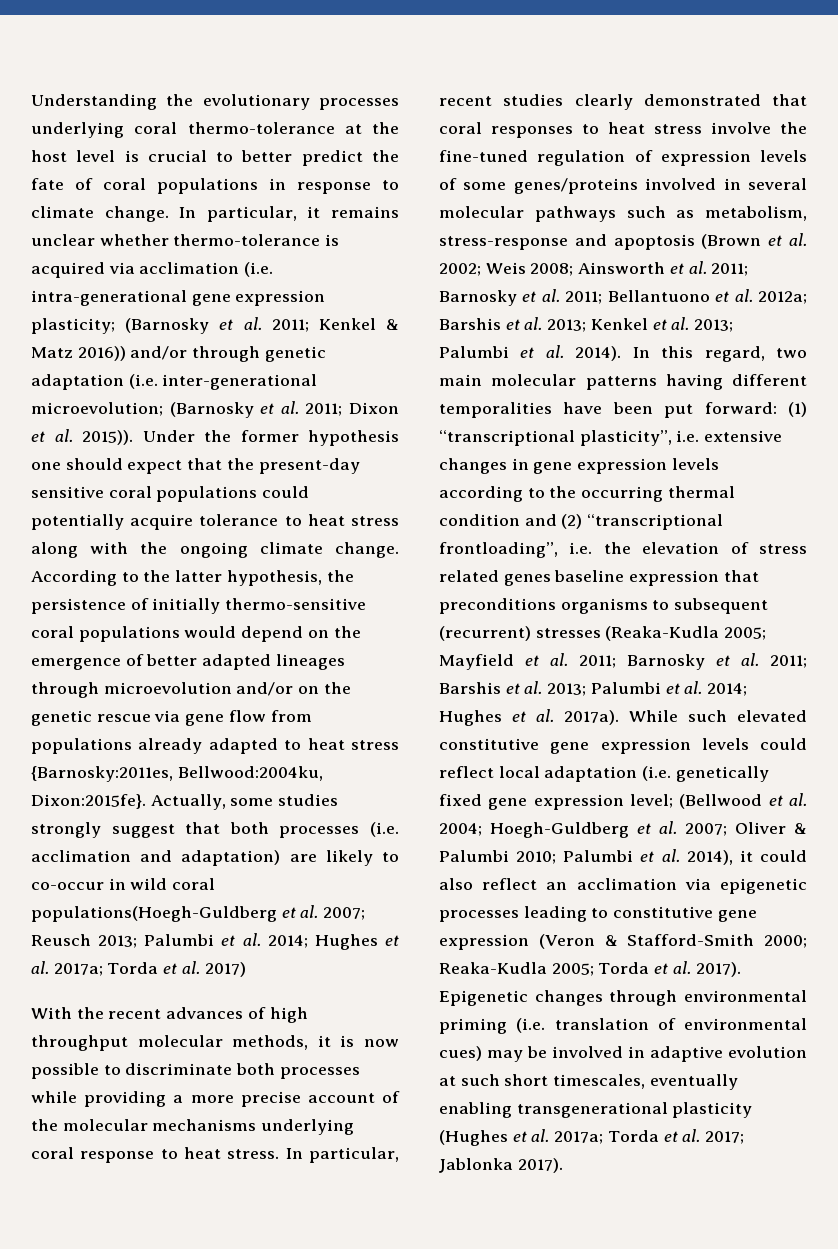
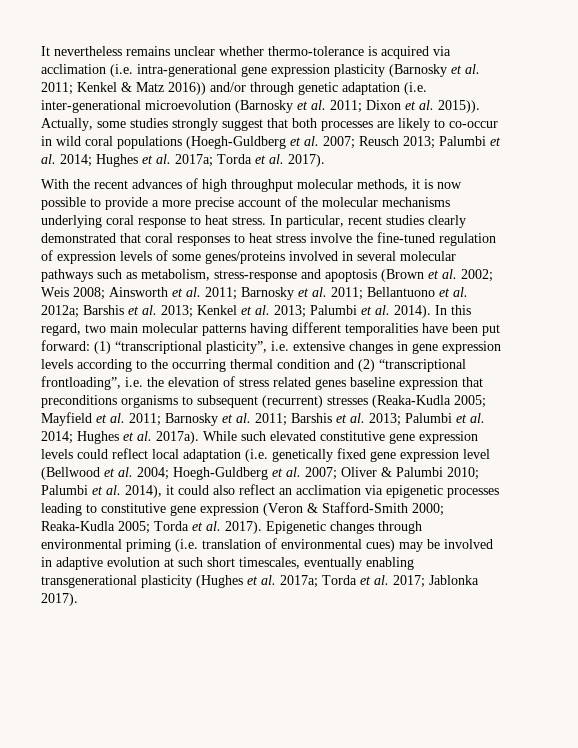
- Understanding the evolutionary processes underlying coral thermo-tolerance at the host level is crucial to better predict the fate of coral populations in response to climate change. In particular, it remains unclear whether thermo-tolerance is acquired via acclimation (i.e. intra-generational gene expression plasticity; (Barnosky et al. 2011; Kenkel & Matz 2016)) and/or through genetic adaptation (i.e. inter-generational microevolution; (Barnosky et al. 2011; Dixon et al. 2015)).
+ It nevertheless remains unclear whether thermo-tolerance is acquired via acclimation (i.e. intra-generational gene expression plasticity (Barnosky et al. 2011; Kenkel & Matz 2016)) and/or through genetic adaptation (i.e. inter-generational microevolution (Barnosky et al. 2011; Dixon et al. 2015)).
- Under the former hypothesis one should expect that the present-day sensitive coral populations could potentially acquire tolerance to heat stress along with the ongoing climate change. According to the latter hypothesis, the persistence of initially thermo-sensitive coral populations would depend on the emergence of better adapted lineages through microevolution and/or on the genetic rescue via gene flow from populations already adapted to heat stress {Barnosky:2011es, Bellwood:2004ku, Dixon:2015fe}.
- Actually, some studies strongly suggest that both processes (i.e. acclimation and adaptation) are likely to co-occur in wild coral populations(Hoegh-Guldberg et al. 2007; Reusch 2013; Palumbi et al. 2014; Hughes et al. 2017a; Torda et al. 2017)
+ Actually, some studies strongly suggest that both processes are likely to co-occur in wild coral populations (Hoegh-Guldberg et al. 2007; Reusch 2013; Palumbi et al. 2014; Hughes et al. 2017a; Torda et al. 2017).
- With the recent advances of high throughput molecular methods, it is now possible to discriminate both processes while providing a more precise account of the molecular mechanisms underlying coral response to heat stress.
+ With the recent advances of high throughput molecular methods, it is now possible to provide a more precise account of the molecular mechanisms underlying coral response to heat stress.
- While such elevated constitutive gene expression levels could reflect local adaptation (i.e. genetically fixed gene expression level; (Bellwood et al. 2004; Hoegh-Guldberg et al. 2007; Oliver & Palumbi 2010; Palumbi et al. 2014), it could also reflect an acclimation via epigenetic processes leading to constitutive gene expression (Veron & Stafford-Smith 2000; Reaka-Kudla 2005; Torda et al. 2017).
+ While such elevated constitutive gene expression levels could reflect local adaptation (i.e. genetically fixed gene expression level (Bellwood et al. 2004; Hoegh-Guldberg et al. 2007; Oliver & Palumbi 2010; Palumbi et al. 2014), it could also reflect an acclimation via epigenetic processes leading to constitutive gene expression (Veron & Stafford-Smith 2000; Reaka-Kudla 2005; Torda et al. 2017).

